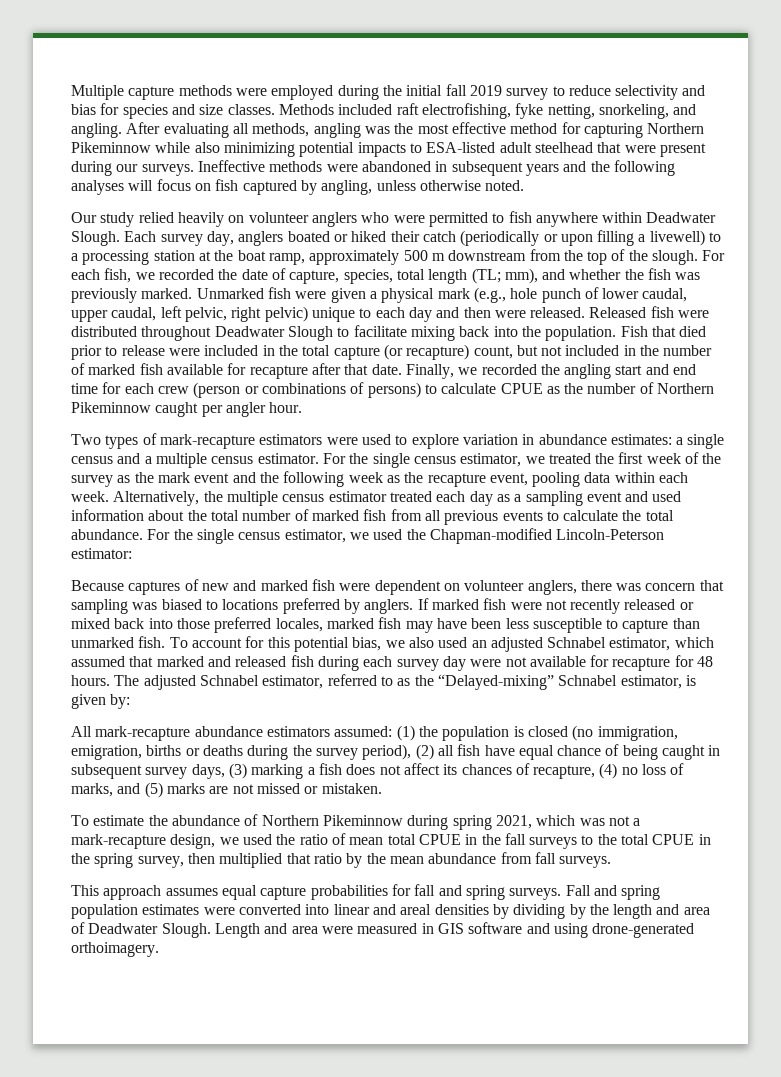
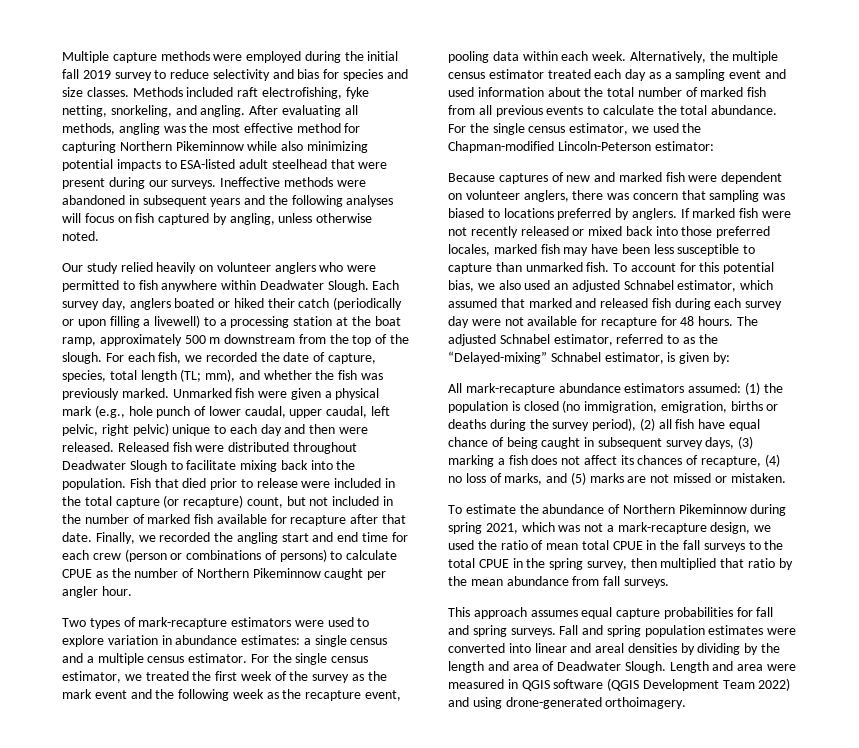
- Length and area were measured in GIS software and using drone-generated orthoimagery.
+ Length and area were measured in QGIS software (QGIS Development Team 2022) and using drone-generated orthoimagery.

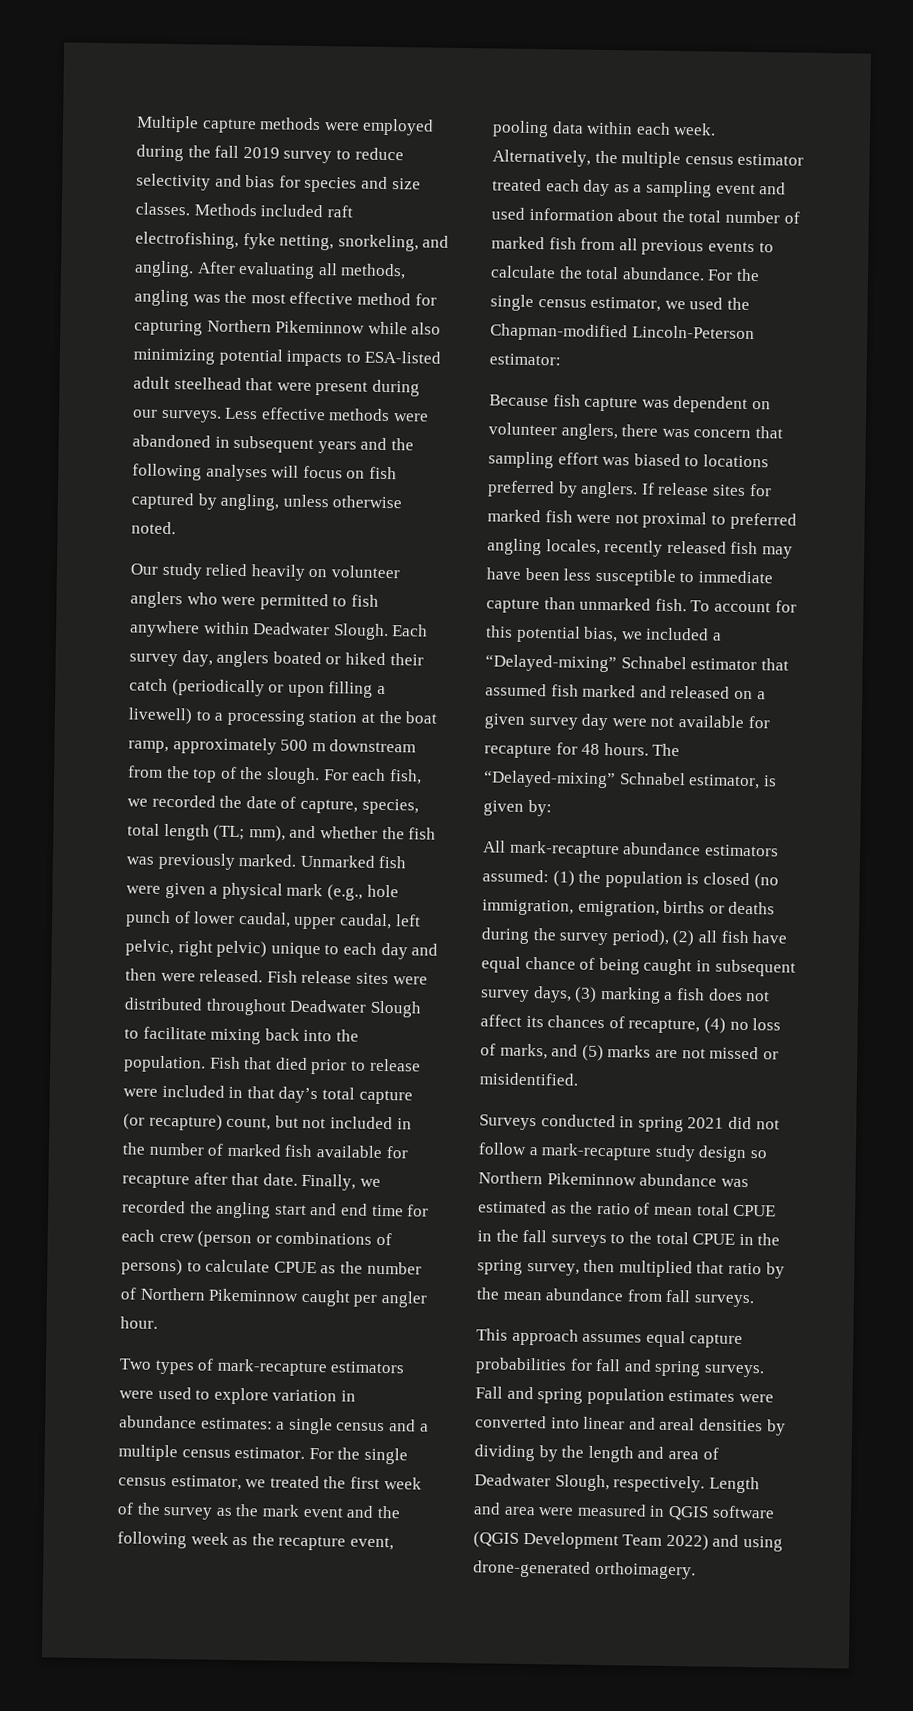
- Multiple capture methods were employed during the initial fall 2019 survey to reduce selectivity and bias for species and size classes.
+ Multiple capture methods were employed during the fall 2019 survey to reduce selectivity and bias for species and size classes.
- Ineffective methods were abandoned in subsequent years and the following analyses will focus on fish captured by angling, unless otherwise noted.
+ Less effective methods were abandoned in subsequent years and the following analyses will focus on fish captured by angling, unless otherwise noted.
- Released fish were distributed throughout Deadwater Slough to facilitate mixing back into the population.
+ Fish release sites were distributed throughout Deadwater Slough to facilitate mixing back into the population.
- Fish that died prior to release were included in the total capture (or recapture) count, but not included in the number of marked fish available for recapture after that date.
+ Fish that died prior to release were included in that day’s total capture (or recapture) count, but not included in the number of marked fish available for recapture after that date.
- Because captures of new and marked fish were dependent on volunteer anglers, there was concern that sampling was biased to locations preferred by anglers.
+ Because fish capture was dependent on volunteer anglers, there was concern that sampling effort was biased to locations preferred by anglers.
- If marked fish were not recently released or mixed back into those preferred locales, marked fish may have been less susceptible to capture than unmarked fish.
+ If release sites for marked fish were not proximal to preferred angling locales, recently released fish may have been less susceptible to immediate capture than unmarked fish.
- To account for this potential bias, we also used an adjusted Schnabel estimator, which assumed that marked and released fish during each survey day were not available for recapture for 48 hours.
+ To account for this potential bias, we included a “Delayed-mixing” Schnabel estimator that assumed fish marked and released on a given survey day were not available for recapture for 48 hours.
- The adjusted Schnabel estimator, referred to as the “Delayed-mixing” Schnabel estimator, is given by:
+ The “Delayed-mixing” Schnabel estimator, is given by:
- (1) the population is closed (no immigration, emigration, births or deaths during the survey period), (2) all fish have equal chance of being caught in subsequent survey days, (3) marking a fish does not affect its chances of recapture, (4) no loss of marks, and (5) marks are not missed or mistaken.
- To estimate the abundance of Northern Pikeminnow during spring 2021, which was not a mark-recapture design, we used the ratio of mean total CPUE in the fall surveys to the total CPUE in the spring survey, then multiplied that ratio by the mean abundance from fall surveys.
+ (1) the population is closed (no immigration, emigration, births or deaths during the survey period), (2) all fish have equal chance of being caught in subsequent survey days, (3) marking a fish does not affect its chances of recapture, (4) no loss of marks, and (5) marks are not missed or misidentified.
+ Surveys conducted in spring 2021 did not follow a mark-recapture study design so Northern Pikeminnow abundance was estimated as the ratio of mean total CPUE in the fall surveys to the total CPUE in the spring survey, then multiplied that ratio by the mean abundance from fall surveys.
- Fall and spring population estimates were converted into linear and areal densities by dividing by the length and area of Deadwater Slough.
+ Fall and spring population estimates were converted into linear and areal densities by dividing by the length and area of Deadwater Slough, respectively.

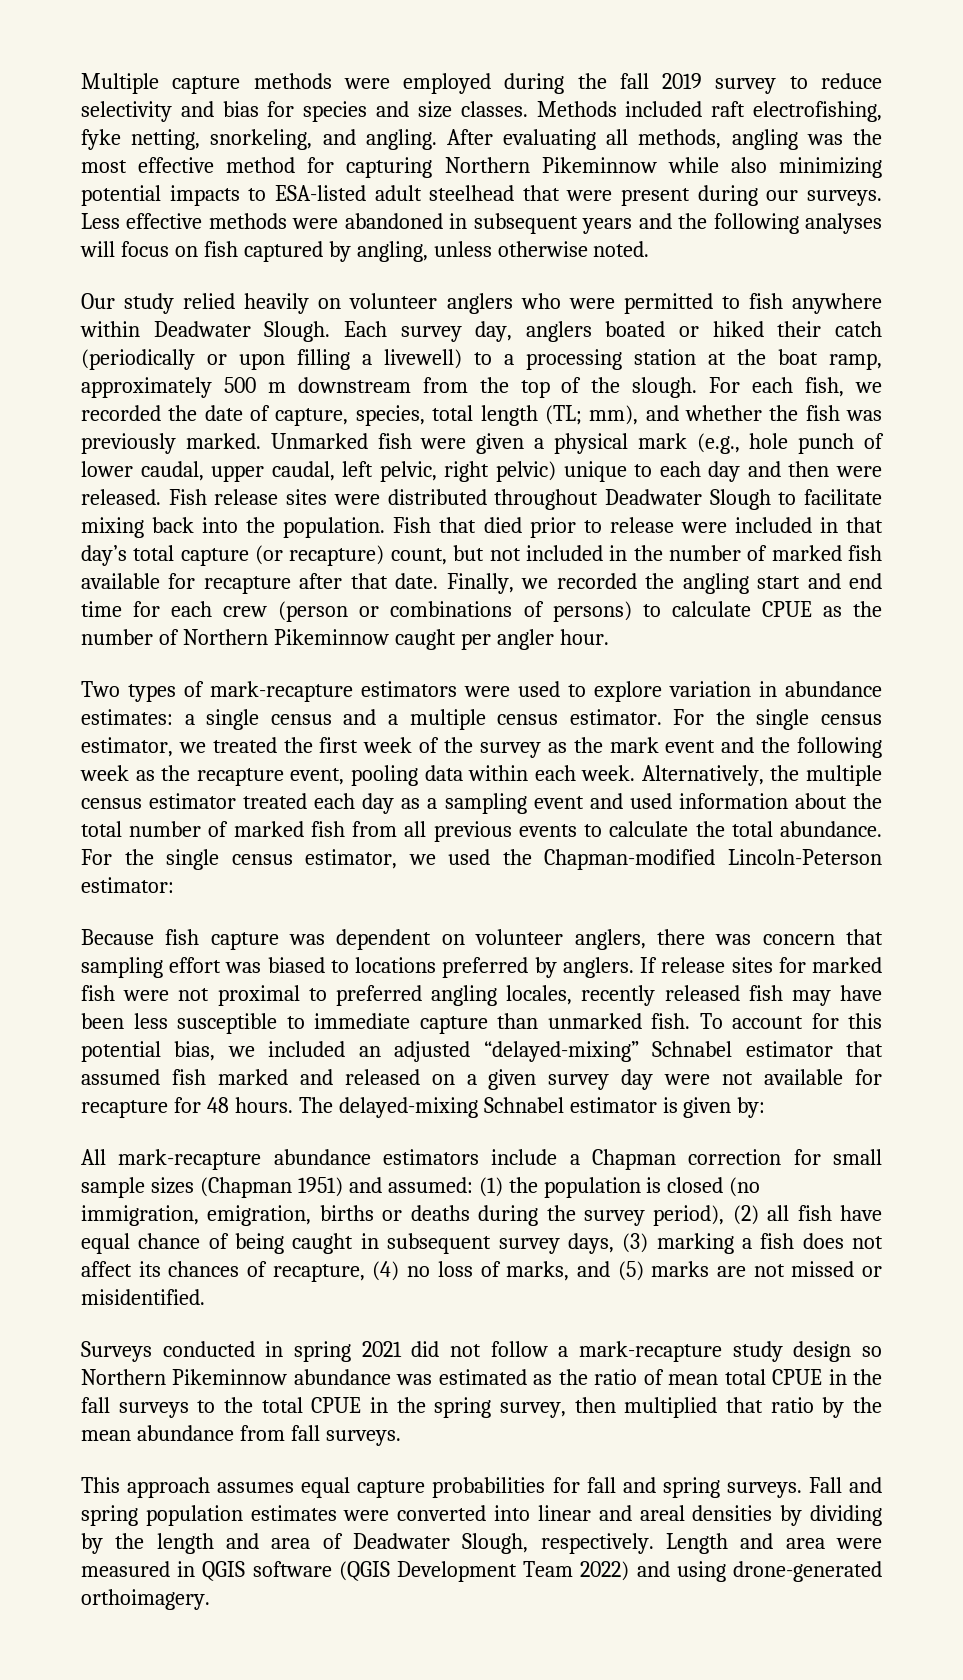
- To account for this potential bias, we included a “Delayed-mixing” Schnabel estimator that assumed fish marked and released on a given survey day were not available for recapture for 48 hours.
+ To account for this potential bias, we included an adjusted “delayed-mixing” Schnabel estimator that assumed fish marked and released on a given survey day were not available for recapture for 48 hours.
- The “Delayed-mixing” Schnabel estimator, is given by:
+ The delayed-mixing Schnabel estimator is given by:
- All mark-recapture abundance estimators assumed: (1) the population is closed (no immigration, emigration, births or deaths during the survey period), (2) all fish have equal chance of being caught in subsequent survey days, (3) marking a fish does not affect its chances of recapture, (4) no loss of marks, and (5) marks are not missed or misidentified.
+ All mark-recapture abundance estimators include a Chapman correction for small sample sizes (Chapman 1951) and assumed: (1) the population is closed (no immigration, emigration, births or deaths during the survey period), (2) all fish have equal chance of being caught in subsequent survey days, (3) marking a fish does not affect its chances of recapture, (4) no loss of marks, and (5) marks are not missed or misidentified.

